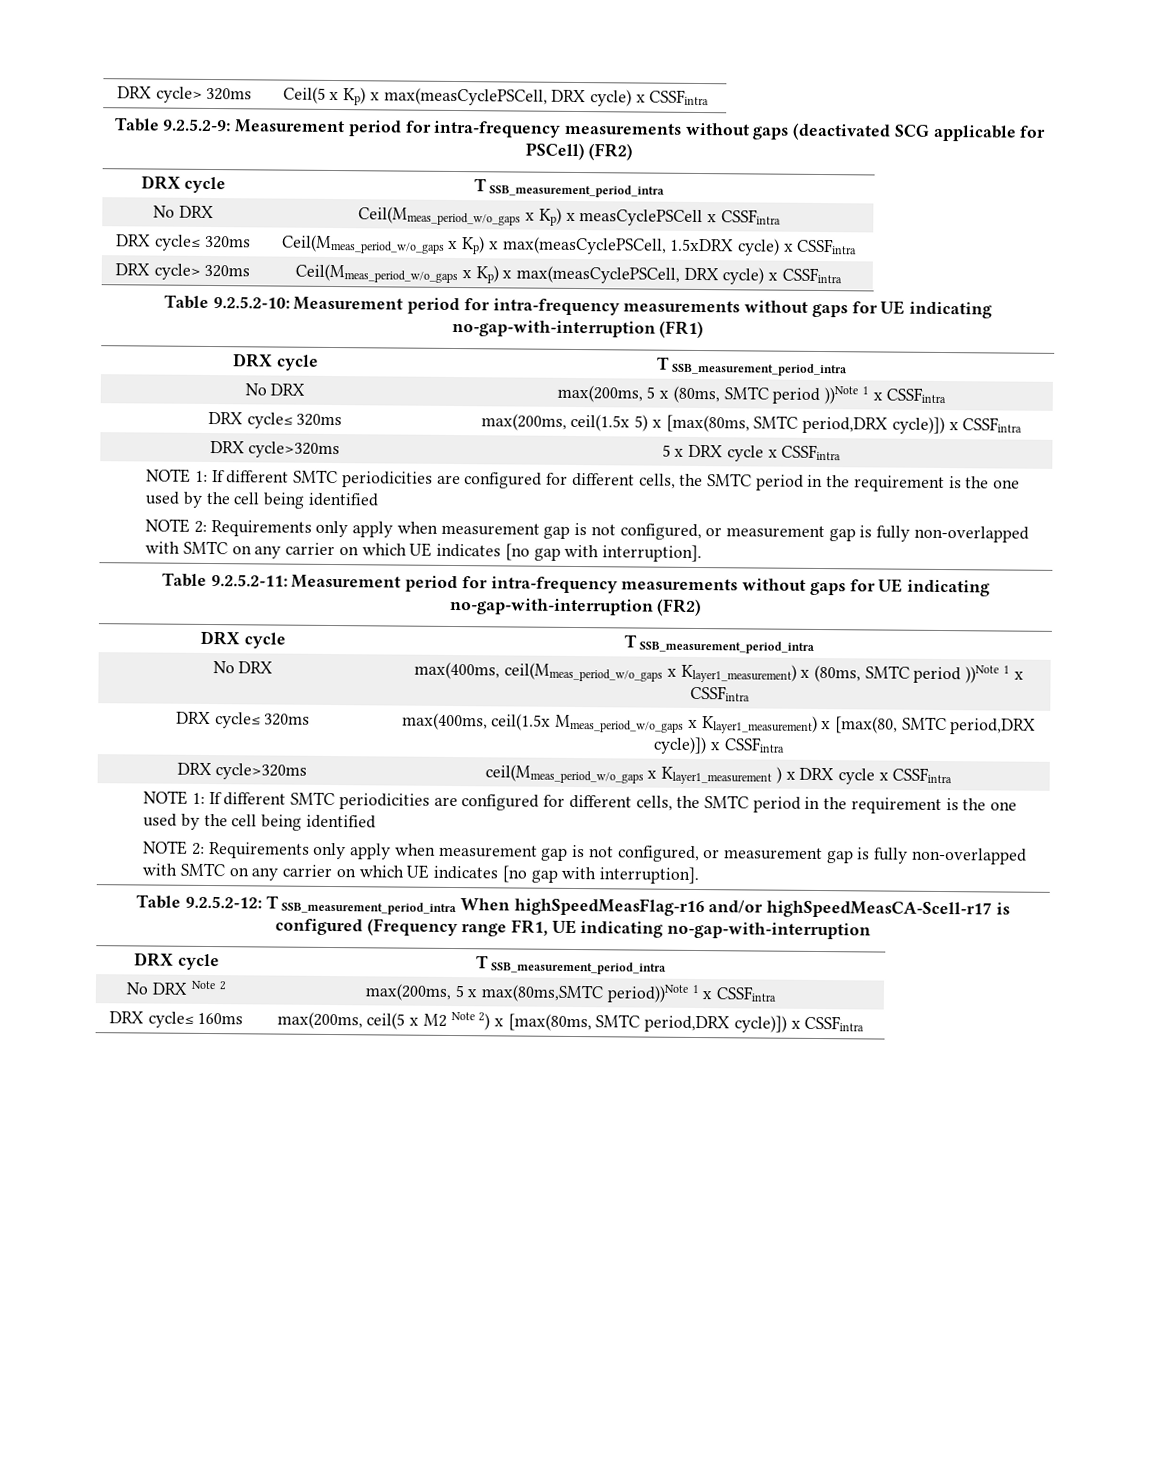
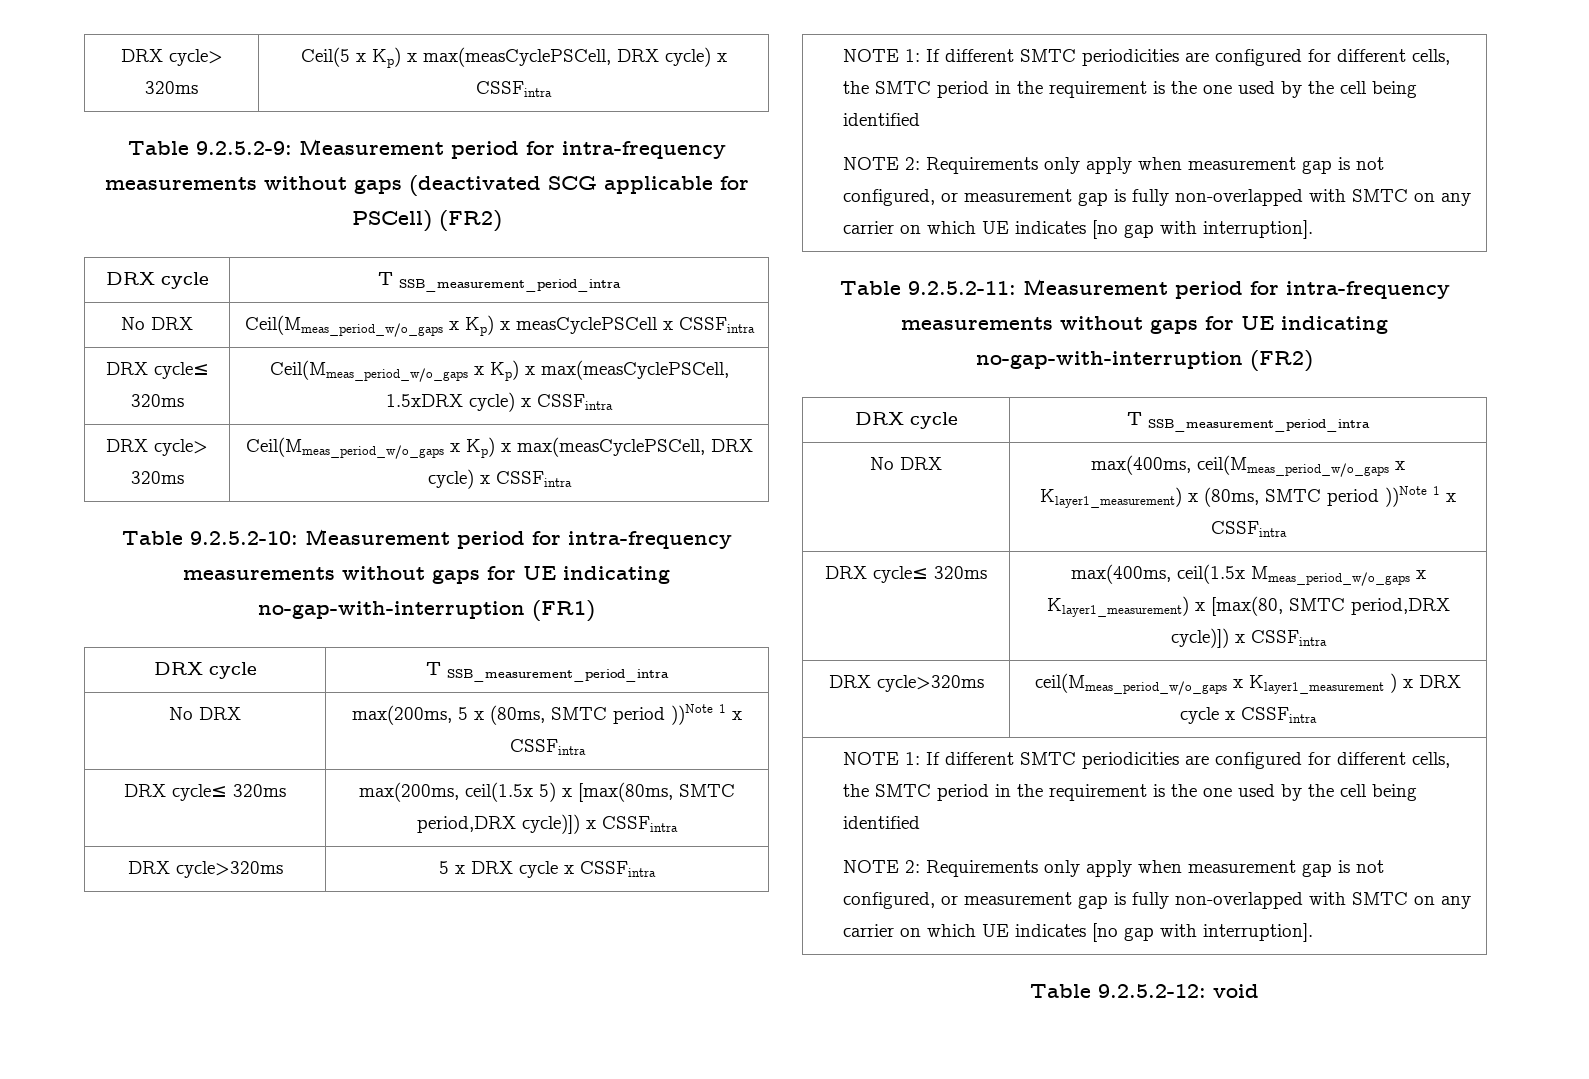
- Table 9.2.5.2-12: T SSB_measurement_period_intra When highSpeedMeasFlag-r16 and/or highSpeedMeasCA-Scell-r17 is configured (Frequency range FR1, UE indicating no-gap-with-interruption
- DRX cycle | T SSB_measurement_period_intra
- No DRX Note 2 | max(200ms, 5 x max(80ms,SMTC period))Note 1 x CSSFintra
- DRX cycle≤ 160ms | max(200ms, ceil(5 x M2 Note 2) x [max(80ms, SMTC period,DRX cycle)]) x CSSFintra
+ Table 9.2.5.2-12: void

